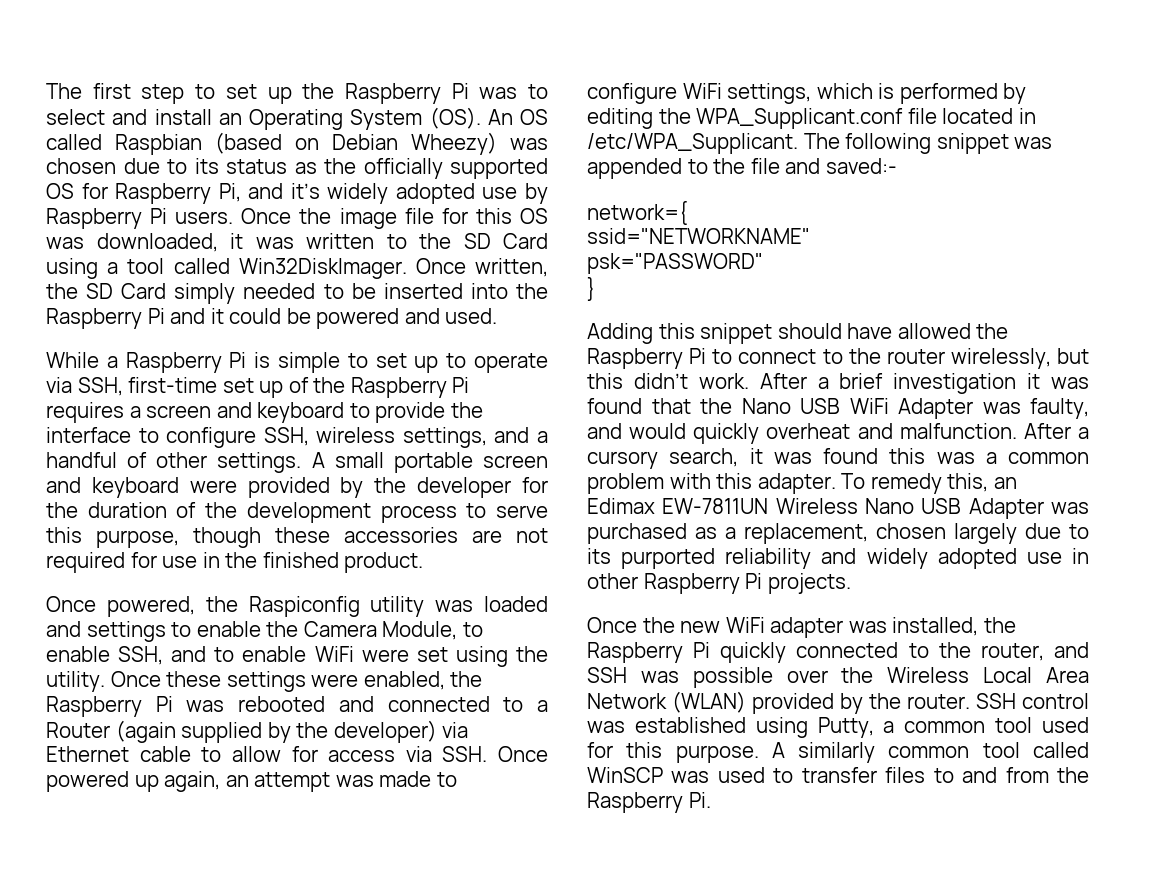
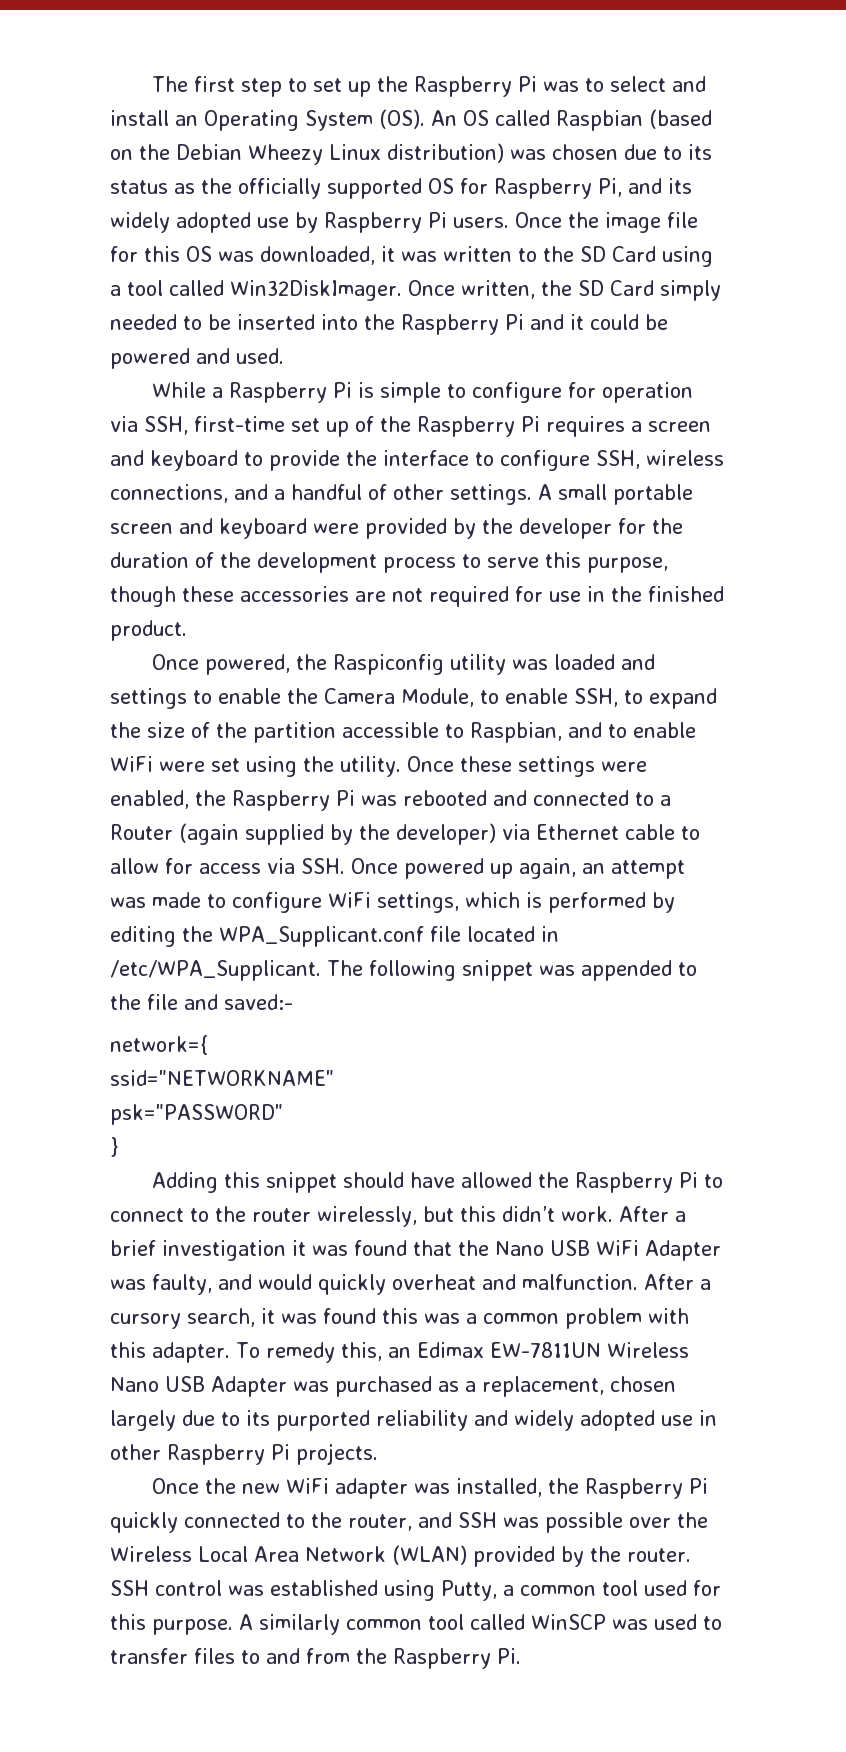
- The first step to set up the Raspberry Pi was to select and install an Operating System (OS). An OS called Raspbian (based on Debian Wheezy) was chosen due to its status as the officially supported OS for Raspberry Pi, and it’s widely adopted use by Raspberry Pi users.
+ The first step to set up the Raspberry Pi was to select and install an Operating System (OS). An OS called Raspbian (based on the Debian Wheezy Linux distribution) was chosen due to its status as the officially supported OS for Raspberry Pi, and its widely adopted use by Raspberry Pi users.
- While a Raspberry Pi is simple to set up to operate via SSH, first-time set up of the Raspberry Pi requires a screen and keyboard to provide the interface to configure SSH, wireless settings, and a handful of other settings.
+ While a Raspberry Pi is simple to configure for operation via SSH, first-time set up of the Raspberry Pi requires a screen and keyboard to provide the interface to configure SSH, wireless connections, and a handful of other settings.
- Once powered, the Raspiconfig utility was loaded and settings to enable the Camera Module, to enable SSH, and to enable WiFi were set using the utility.
+ Once powered, the Raspiconfig utility was loaded and settings to enable the Camera Module, to enable SSH, to expand the size of the partition accessible to Raspbian, and to enable WiFi were set using the utility.

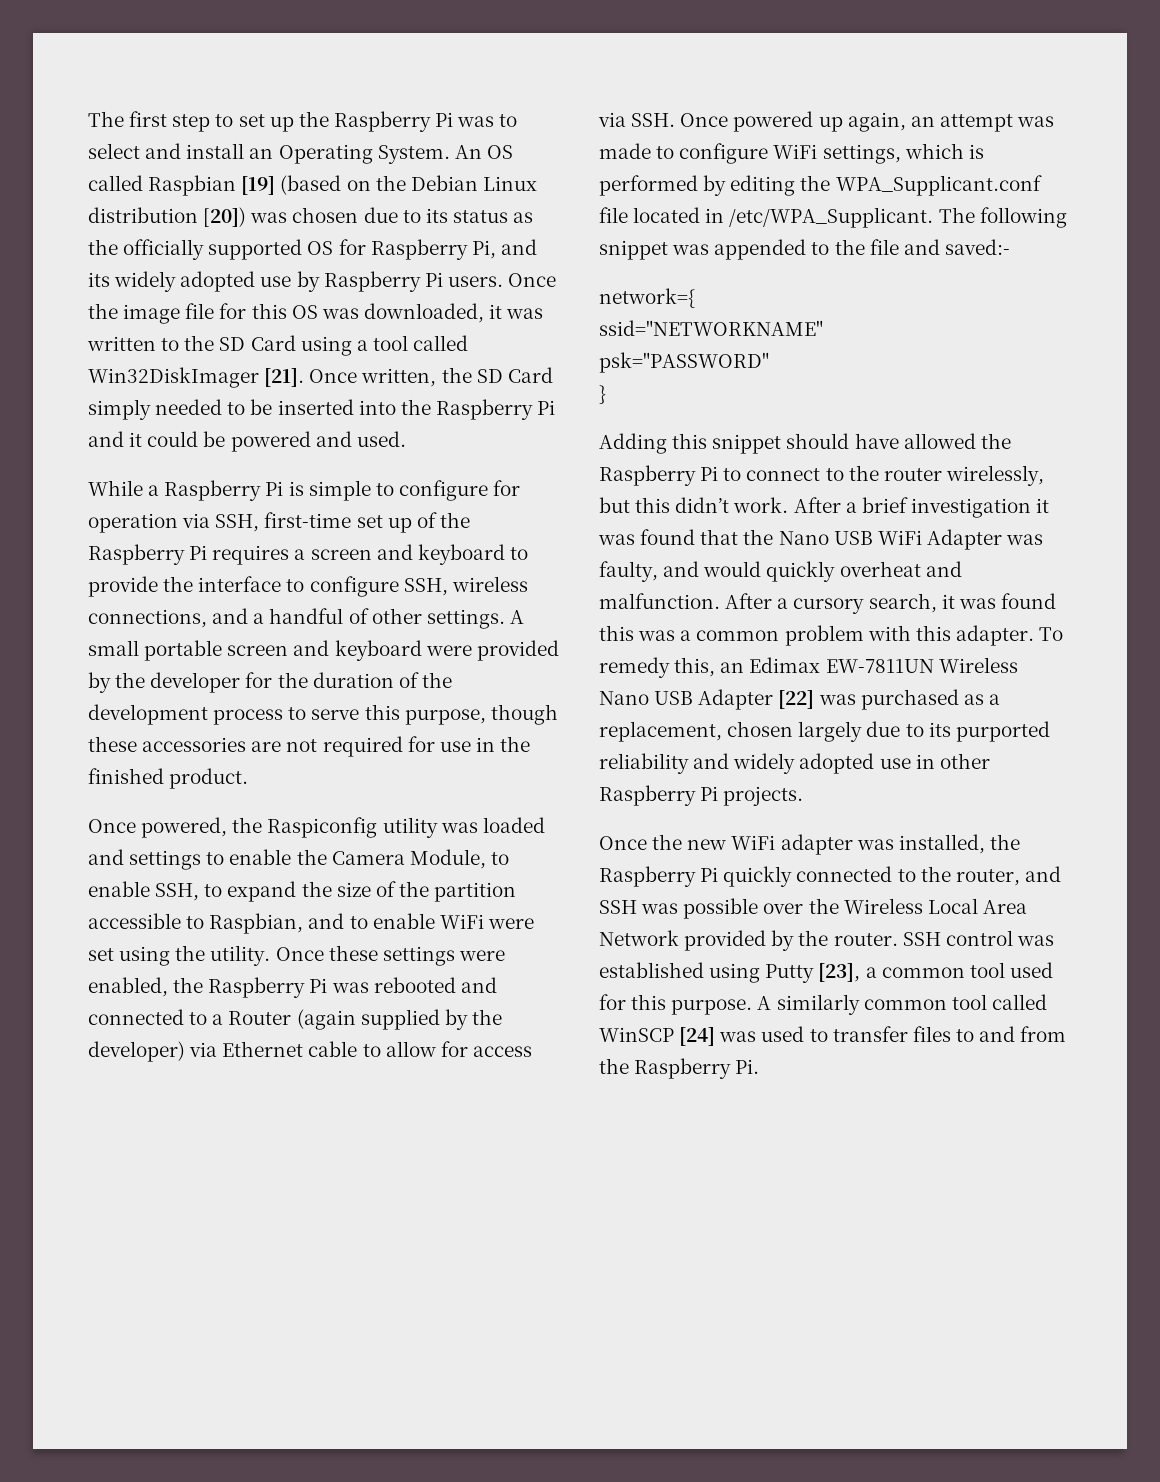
- The first step to set up the Raspberry Pi was to select and install an Operating System (OS). An OS called Raspbian (based on the Debian Wheezy Linux distribution) was chosen due to its status as the officially supported OS for Raspberry Pi, and its widely adopted use by Raspberry Pi users.
+ The first step to set up the Raspberry Pi was to select and install an Operating System. An OS called Raspbian [19] (based on the Debian Linux distribution [20]) was chosen due to its status as the officially supported OS for Raspberry Pi, and its widely adopted use by Raspberry Pi users.
- Once the image file for this OS was downloaded, it was written to the SD Card using a tool called Win32DiskImager.
+ Once the image file for this OS was downloaded, it was written to the SD Card using a tool called Win32DiskImager [21].
- To remedy this, an Edimax EW-7811UN Wireless Nano USB Adapter was purchased as a replacement, chosen largely due to its purported reliability and widely adopted use in other Raspberry Pi projects.
+ To remedy this, an Edimax EW-7811UN Wireless Nano USB Adapter [22] was purchased as a replacement, chosen largely due to its purported reliability and widely adopted use in other Raspberry Pi projects.
- Once the new WiFi adapter was installed, the Raspberry Pi quickly connected to the router, and SSH was possible over the Wireless Local Area Network (WLAN) provided by the router.
+ Once the new WiFi adapter was installed, the Raspberry Pi quickly connected to the router, and SSH was possible over the Wireless Local Area Network provided by the router.
- SSH control was established using Putty, a common tool used for this purpose.
+ SSH control was established using Putty [23], a common tool used for this purpose.
- A similarly common tool called WinSCP was used to transfer files to and from the Raspberry Pi.
+ A similarly common tool called WinSCP [24] was used to transfer files to and from the Raspberry Pi.

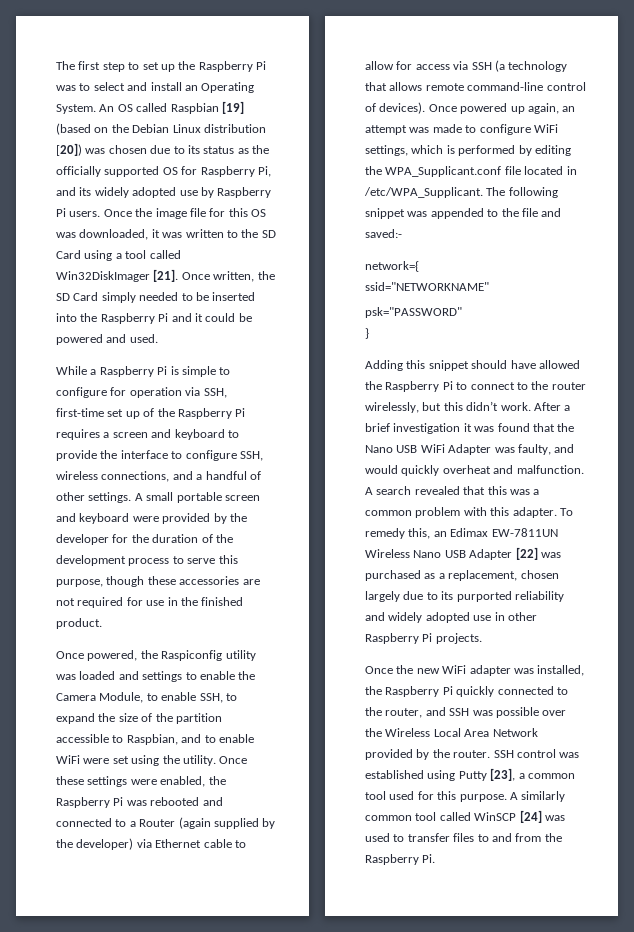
- Once these settings were enabled, the Raspberry Pi was rebooted and connected to a Router (again supplied by the developer) via Ethernet cable to allow for access via SSH. Once powered up again, an attempt was made to configure WiFi settings, which is performed by editing the WPA_Supplicant.conf file located in /etc/WPA_Supplicant.
+ Once these settings were enabled, the Raspberry Pi was rebooted and connected to a Router (again supplied by the developer) via Ethernet cable to allow for access via SSH (a technology that allows remote command-line control of devices). Once powered up again, an attempt was made to configure WiFi settings, which is performed by editing the WPA_Supplicant.conf file located in /etc/WPA_Supplicant.
- After a cursory search, it was found this was a common problem with this adapter.
+ A search revealed that this was a common problem with this adapter.

